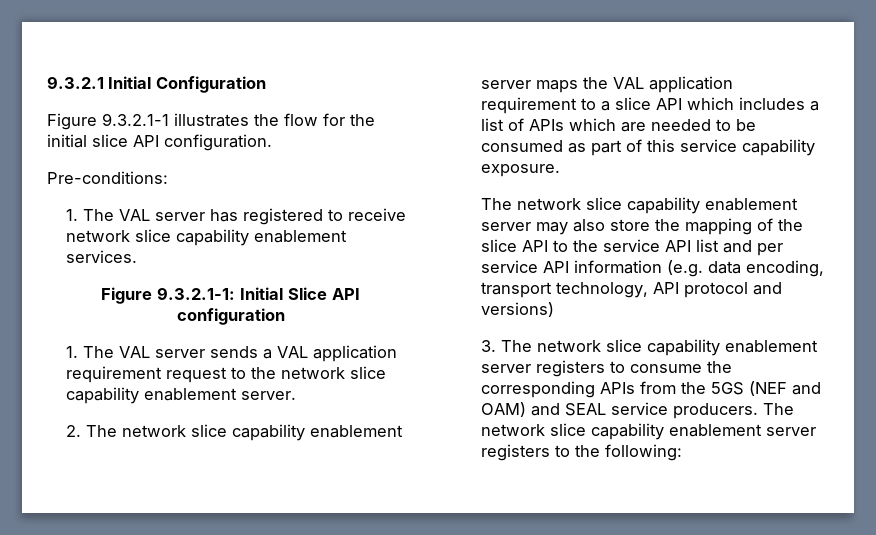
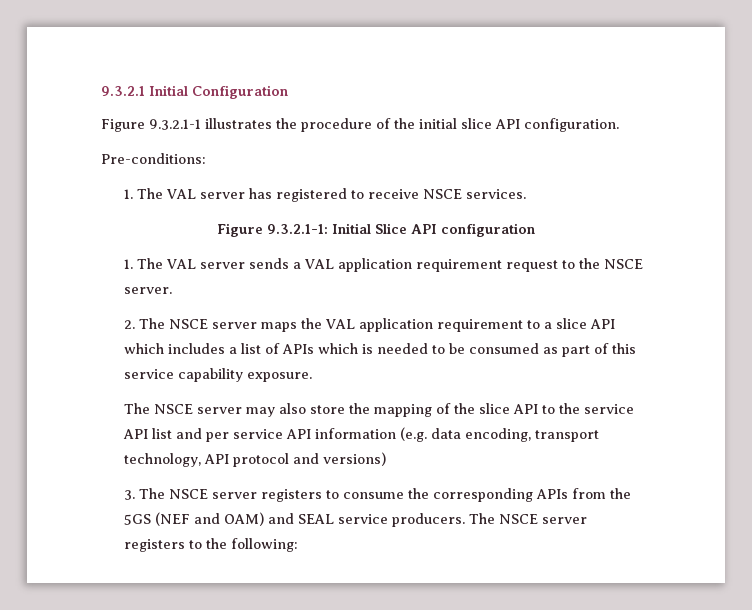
- Figure 9.3.2.1-1 illustrates the flow for the initial slice API configuration.
+ Figure 9.3.2.1-1 illustrates the procedure of the initial slice API configuration.
- 1. The VAL server has registered to receive network slice capability enablement services.
+ 1. The VAL server has registered to receive NSCE services.
- 1. The VAL server sends a VAL application requirement request to the network slice capability enablement server.
+ 1. The VAL server sends a VAL application requirement request to the NSCE server.
- 2. The network slice capability enablement server maps the VAL application requirement to a slice API which includes a list of APIs which are needed to be consumed as part of this service capability exposure.
+ 2. The NSCE server maps the VAL application requirement to a slice API which includes a list of APIs which is needed to be consumed as part of this service capability exposure.
- The network slice capability enablement server may also store the mapping of the slice API to the service API list and per service API information (e.g. data encoding, transport technology, API protocol and versions)
+ The NSCE server may also store the mapping of the slice API to the service API list and per service API information (e.g. data encoding, transport technology, API protocol and versions)
- 3. The network slice capability enablement server registers to consume the corresponding APIs from the 5GS (NEF and OAM) and SEAL service producers.
+ 3. The NSCE server registers to consume the corresponding APIs from the 5GS (NEF and OAM) and SEAL service producers.
- The network slice capability enablement server registers to the following:
+ The NSCE server registers to the following:

